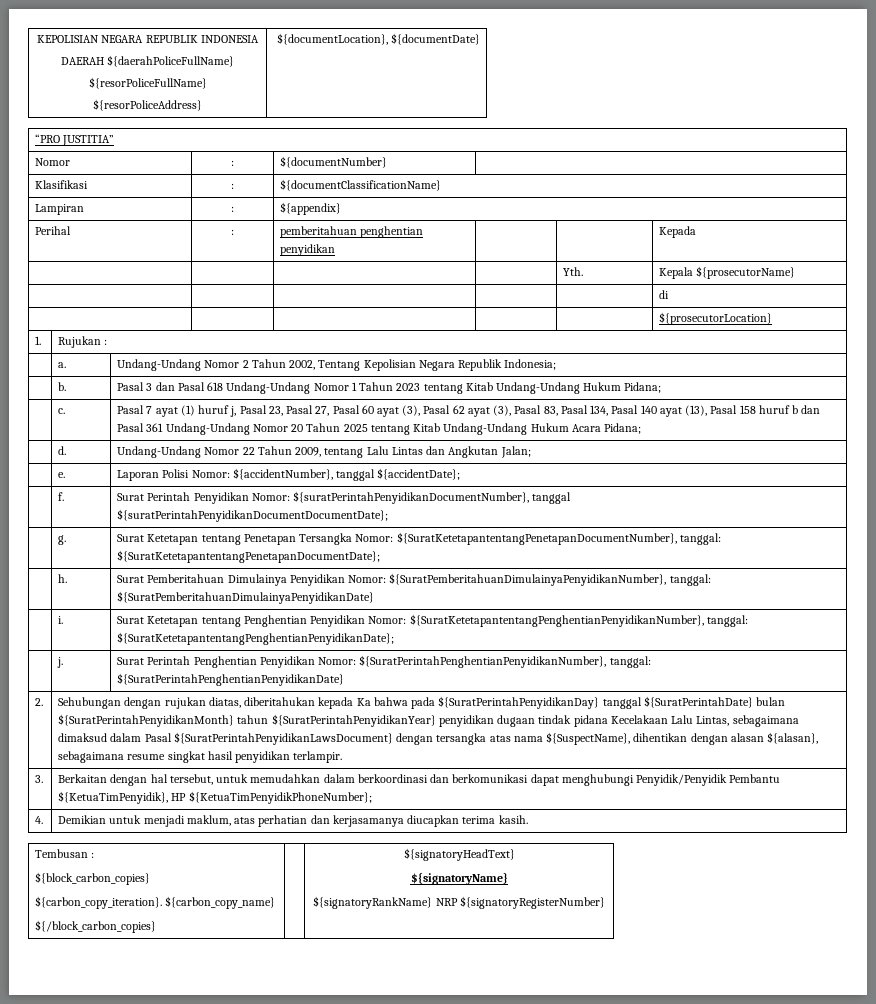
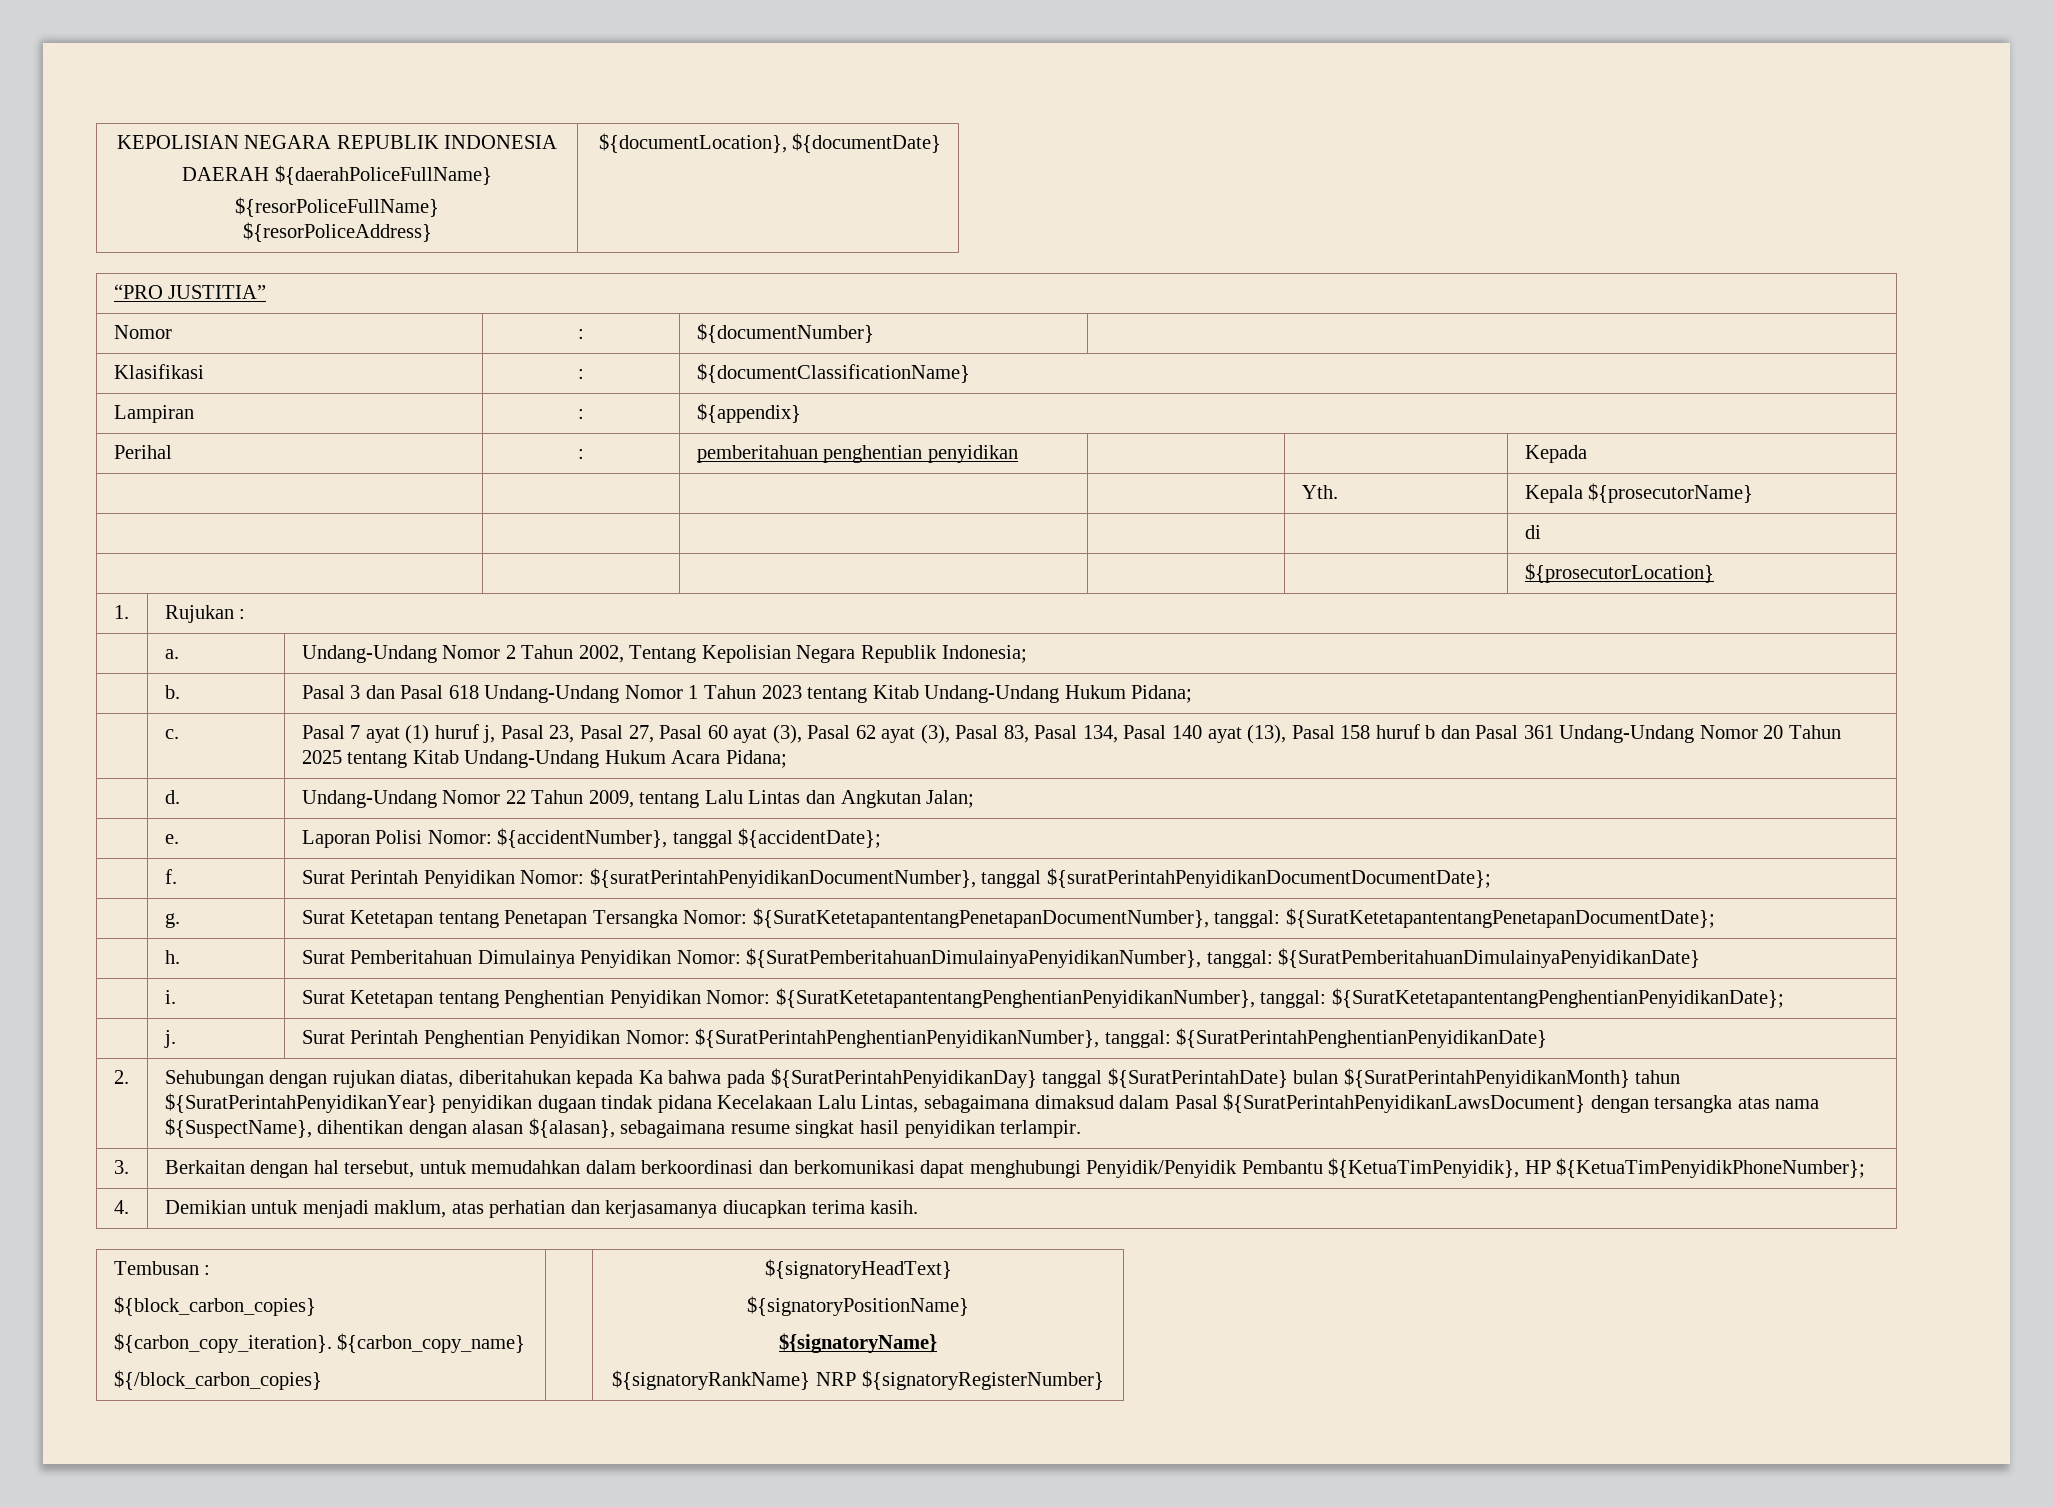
  Tembusan :
  ${block_carbon_copies}
  ${carbon_copy_iteration}. ${carbon_copy_name}
  ${/block_carbon_copies} | | ${signatoryHeadText}
+ ${signatoryPositionName}

